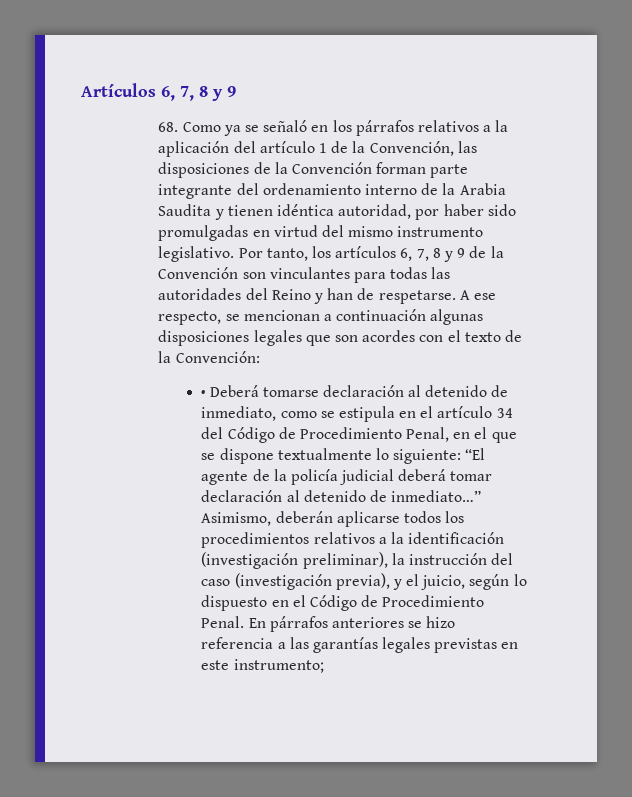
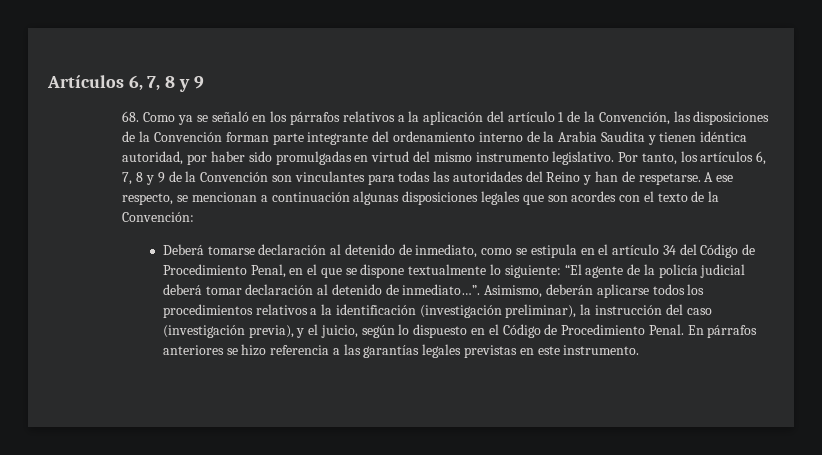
- • Deberá tomarse declaración al detenido de inmediato, como se estipula en el artículo 34 del Código de Procedimiento Penal, en el que se dispone textualmente lo siguiente: “El agente de la policía judicial deberá tomar declaración al detenido de inmediato…”
+ Deberá tomarse declaración al detenido de inmediato, como se estipula en el artículo 34 del Código de Procedimiento Penal, en el que se dispone textualmente lo siguiente: “El agente de la policía judicial deberá tomar declaración al detenido de inmediato…”.
- En párrafos anteriores se hizo referencia a las garantías legales previstas en este instrumento;
+ En párrafos anteriores se hizo referencia a las garantías legales previstas en este instrumento.

